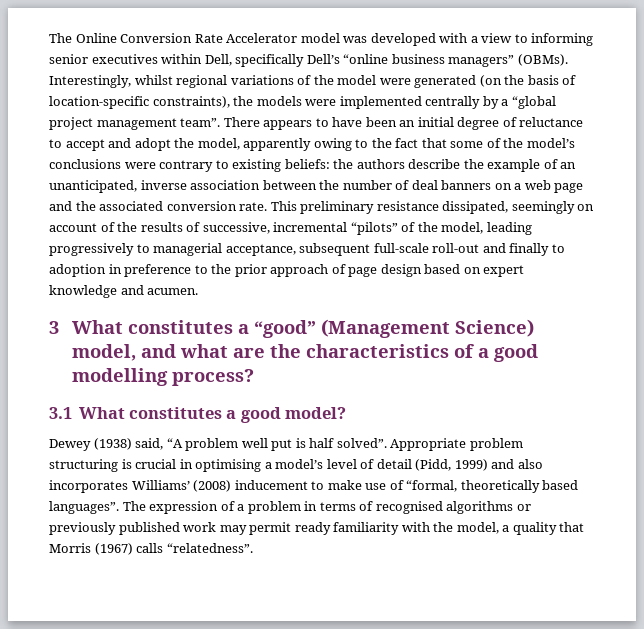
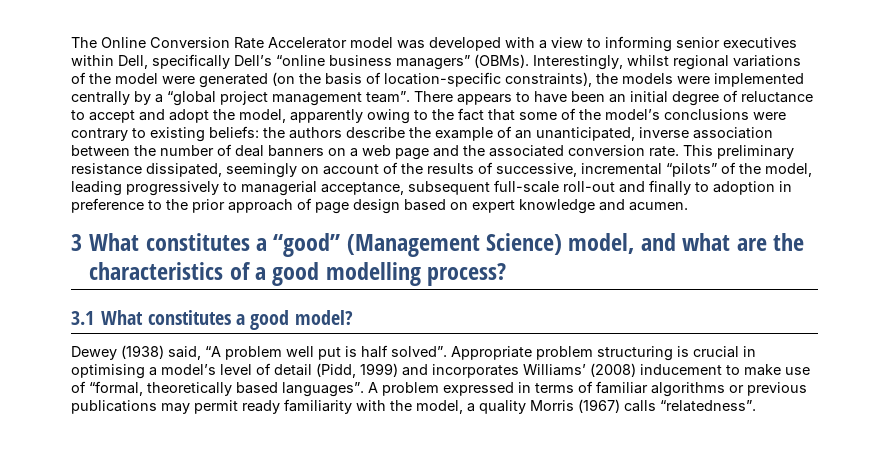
- Appropriate problem structuring is crucial in optimising a model’s level of detail (Pidd, 1999) and also incorporates Williams’ (2008) inducement to make use of “formal, theoretically based languages”.
+ Appropriate problem structuring is crucial in optimising a model’s level of detail (Pidd, 1999) and incorporates Williams’ (2008) inducement to make use of “formal, theoretically based languages”.
- The expression of a problem in terms of recognised algorithms or previously published work may permit ready familiarity with the model, a quality that Morris (1967) calls “relatedness”.
+ A problem expressed in terms of familiar algorithms or previous publications may permit ready familiarity with the model, a quality Morris (1967) calls “relatedness”.

